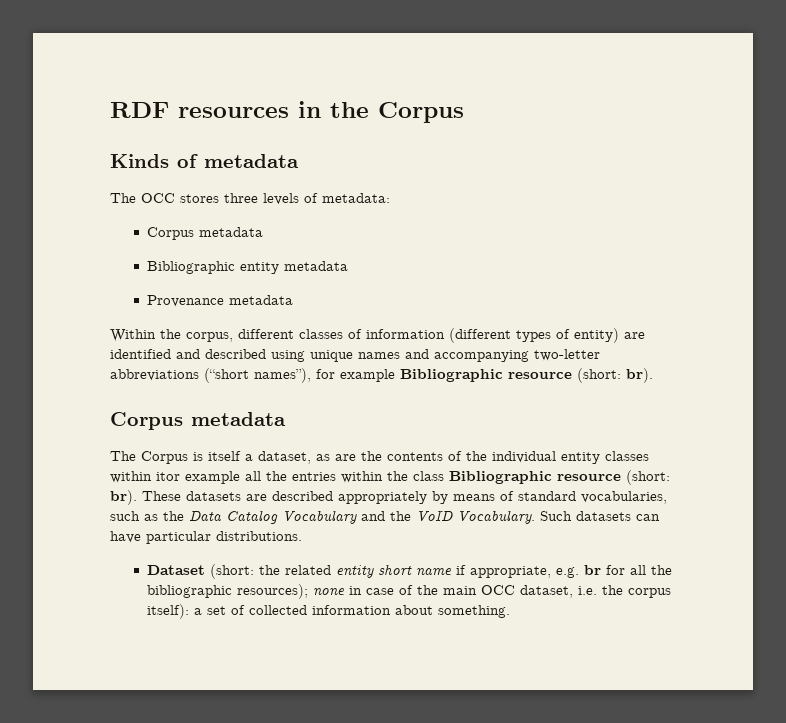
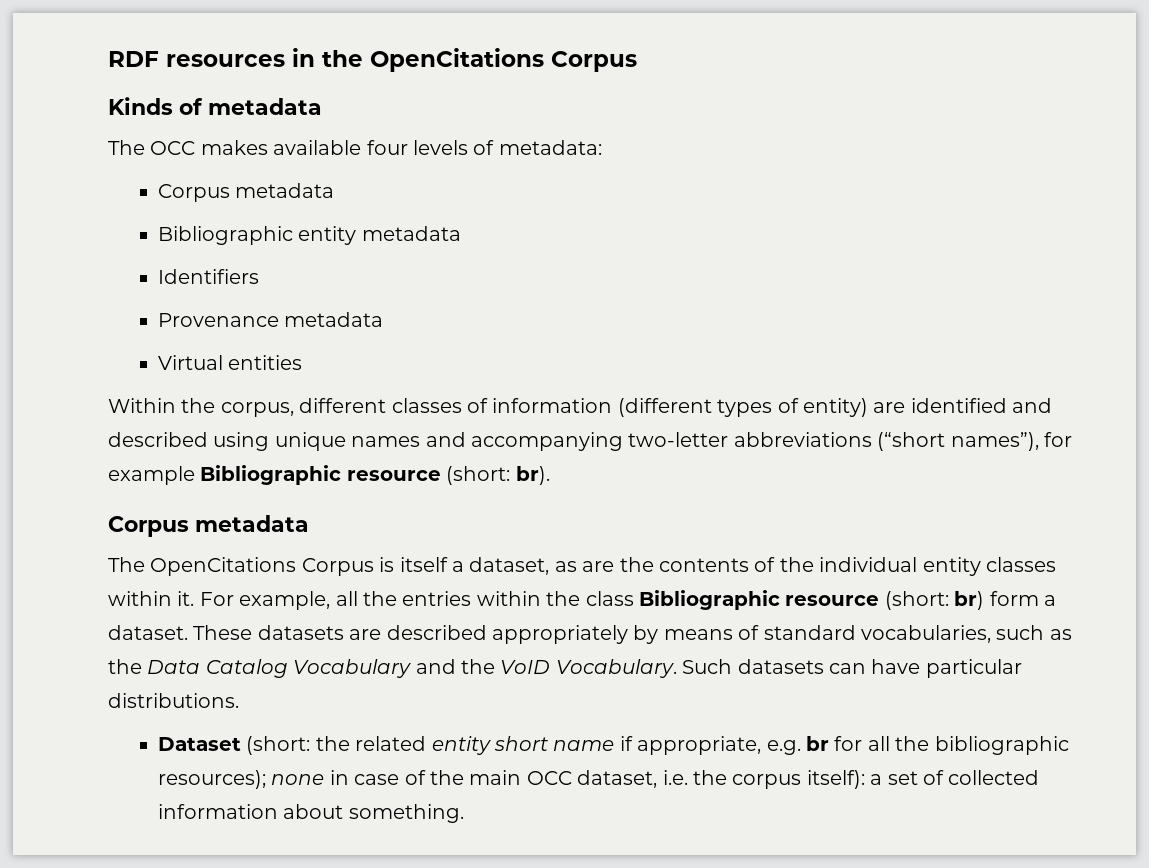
- RDF resources in the Corpus
+ RDF resources in the OpenCitations Corpus
- The OCC stores three levels of metadata:
+ The OCC makes available four levels of metadata:
+ Identifiers
+ Virtual entities
- The Corpus is itself a dataset, as are the contents of the individual entity classes within itor example all the entries within the class Bibliographic resource (short: br).
+ The OpenCitations Corpus is itself a dataset, as are the contents of the individual entity classes within it. For example, all the entries within the class Bibliographic resource (short: br) form a dataset.

